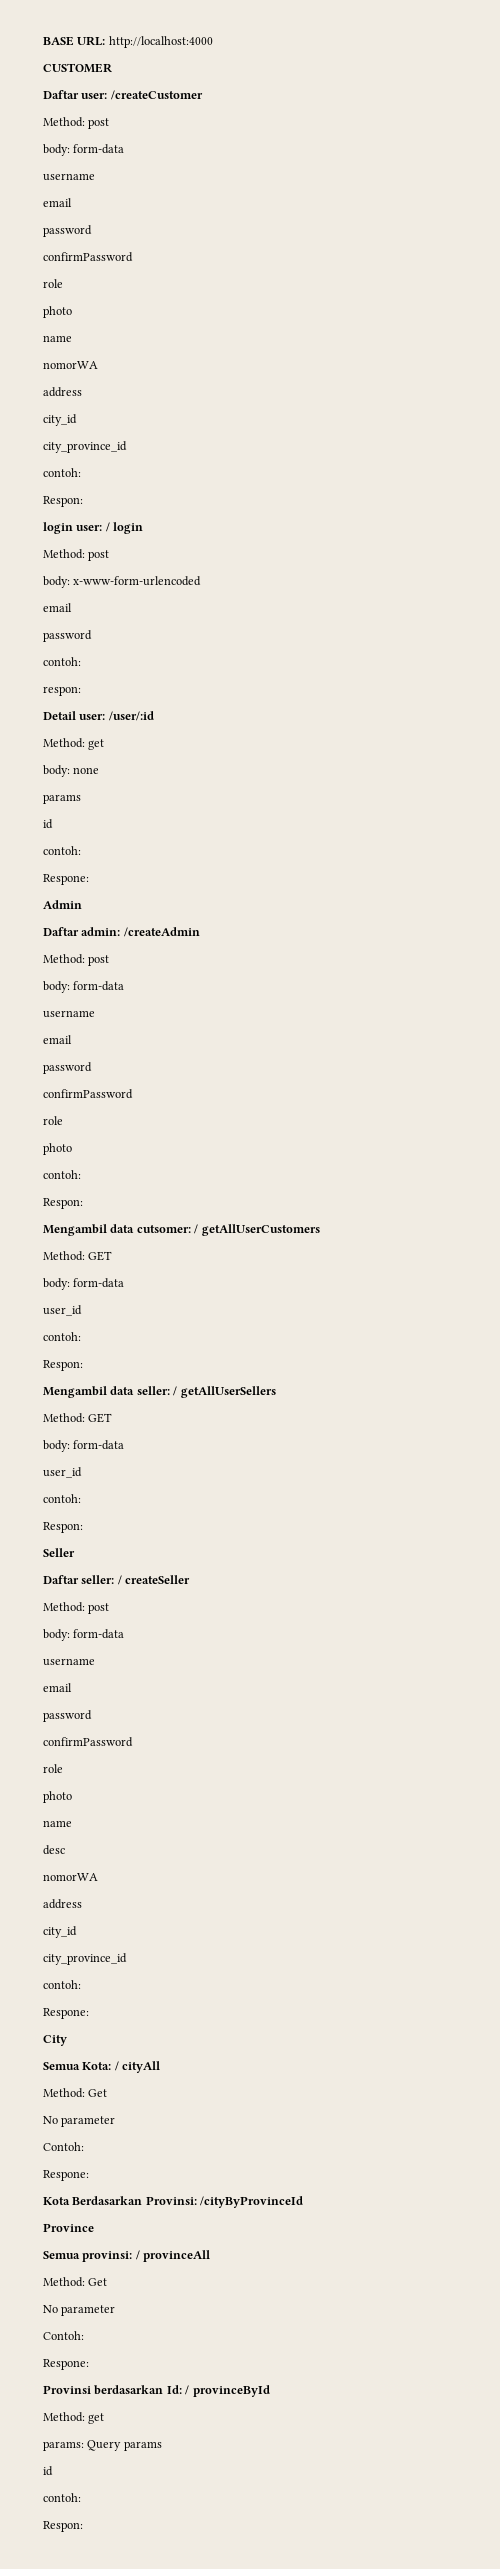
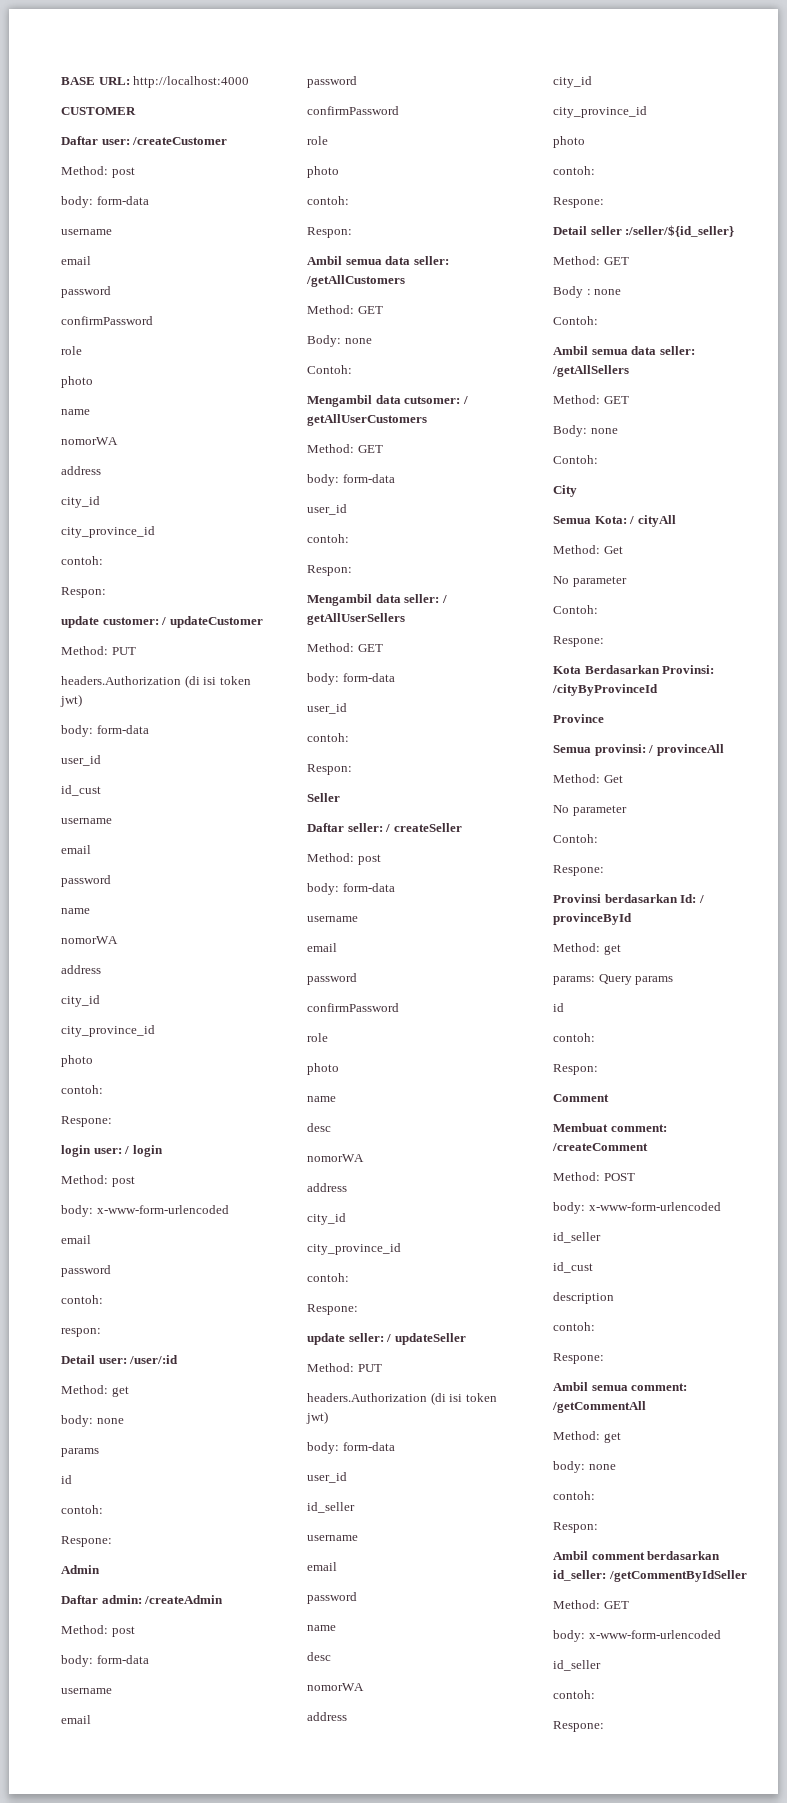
+ update customer: / updateCustomer
+ Method: PUT
+ headers.Authorization (di isi token jwt)
+ body: form-data
+ user_id
+ id_cust
+ username
+ email
+ password
+ name
+ nomorWA
+ address
+ city_id
+ city_province_id
+ photo
+ contoh:
+ Respone:
+ Ambil semua data seller: /getAllCustomers
+ Method: GET
+ Body: none
+ Contoh:
+ update seller: / updateSeller
+ Method: PUT
+ headers.Authorization (di isi token jwt)
+ body: form-data
+ user_id
+ id_seller
+ username
+ email
+ password
+ name
+ desc
+ nomorWA
+ address
+ city_id
+ city_province_id
+ photo
+ contoh:
+ Respone:
+ Detail seller :/seller/${id_seller}
+ Method: GET
+ Body : none
+ Contoh:
+ Ambil semua data seller: /getAllSellers
+ Method: GET
+ Body: none
+ Contoh:
+ Comment
+ Membuat comment: /createComment
+ Method: POST
+ body: x-www-form-urlencoded
+ id_seller
+ id_cust
+ description
+ contoh:
+ Respone:
+ Ambil semua comment: /getCommentAll
+ Method: get
+ body: none
+ contoh:
+ Respon:
+ Ambil comment berdasarkan id_seller: /getCommentByIdSeller
+ Method: GET
+ body: x-www-form-urlencoded
+ id_seller
+ contoh:
+ Respone:

